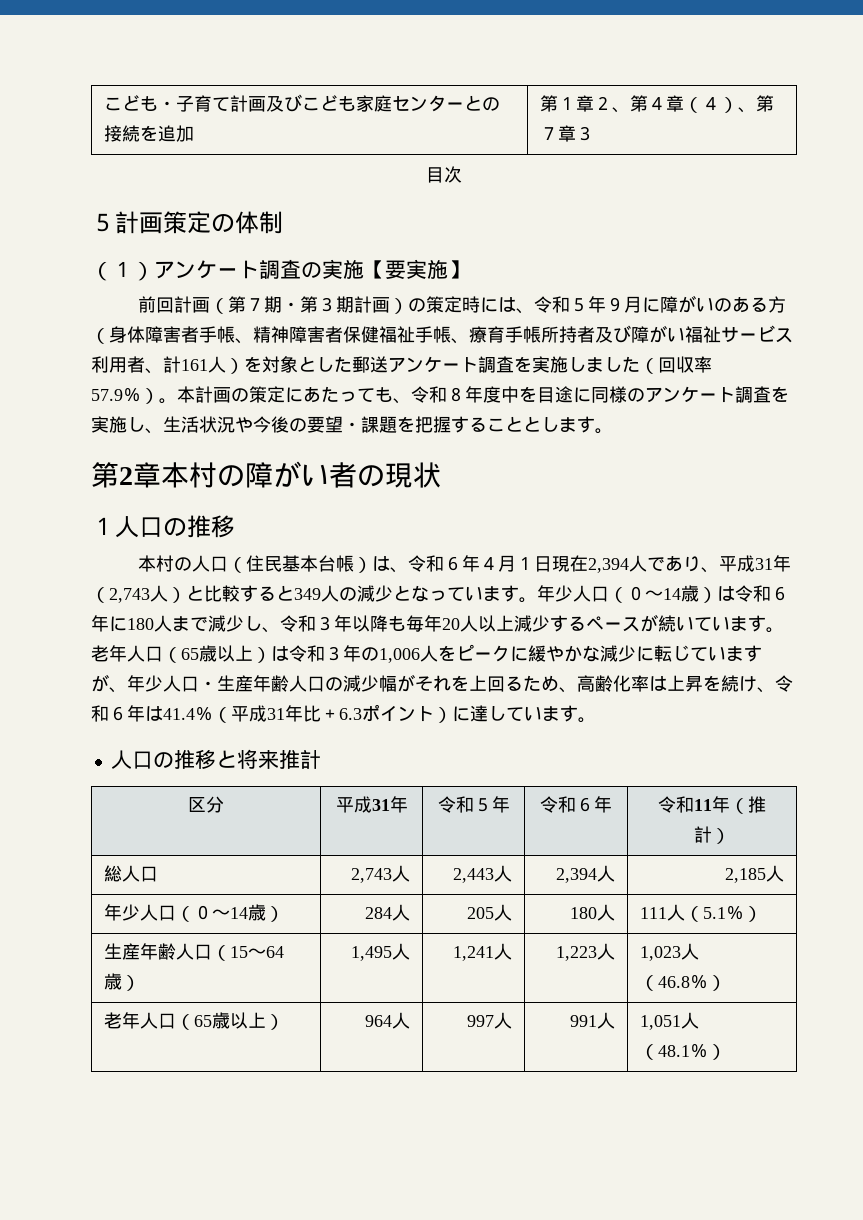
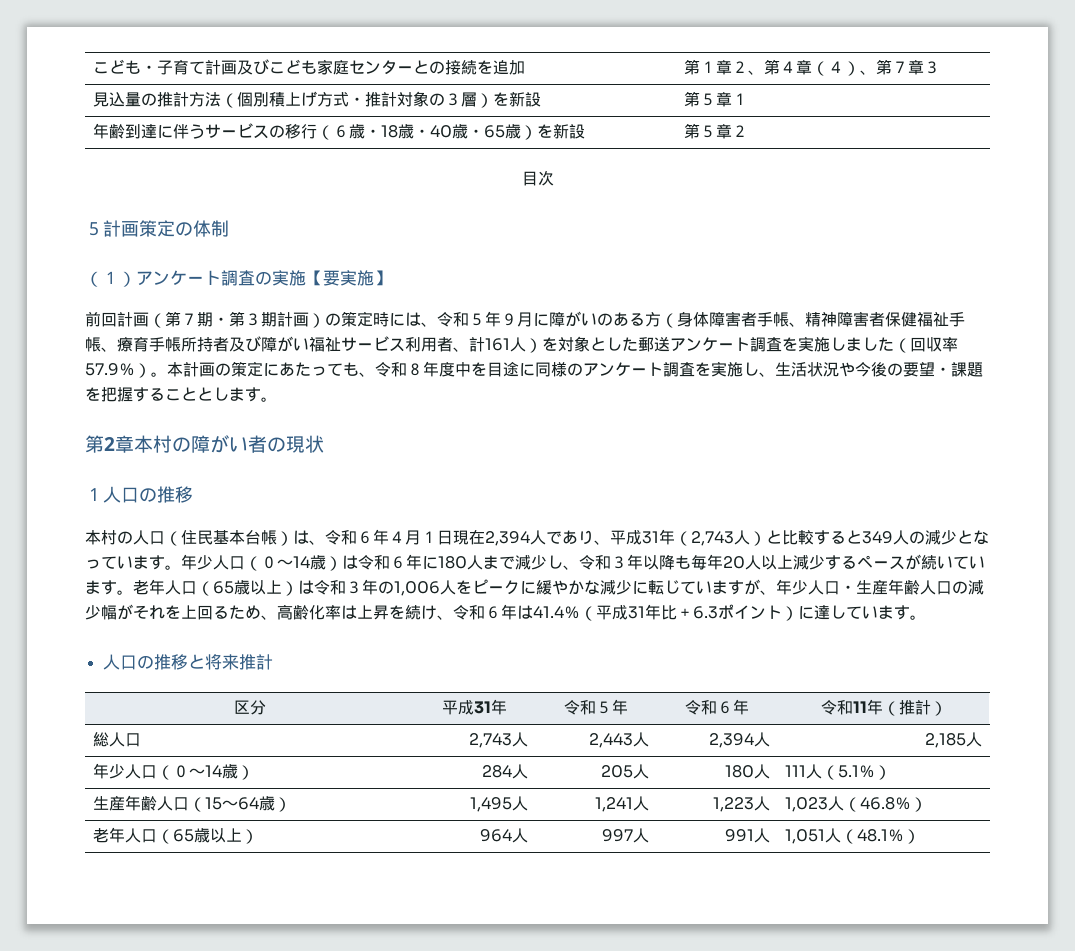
+ 見込量の推計方法（個別積上げ方式・推計対象の３層）を新設 | 第５章１
+ 年齢到達に伴うサービスの移行（６歳・18歳・40歳・65歳）を新設 | 第５章２

